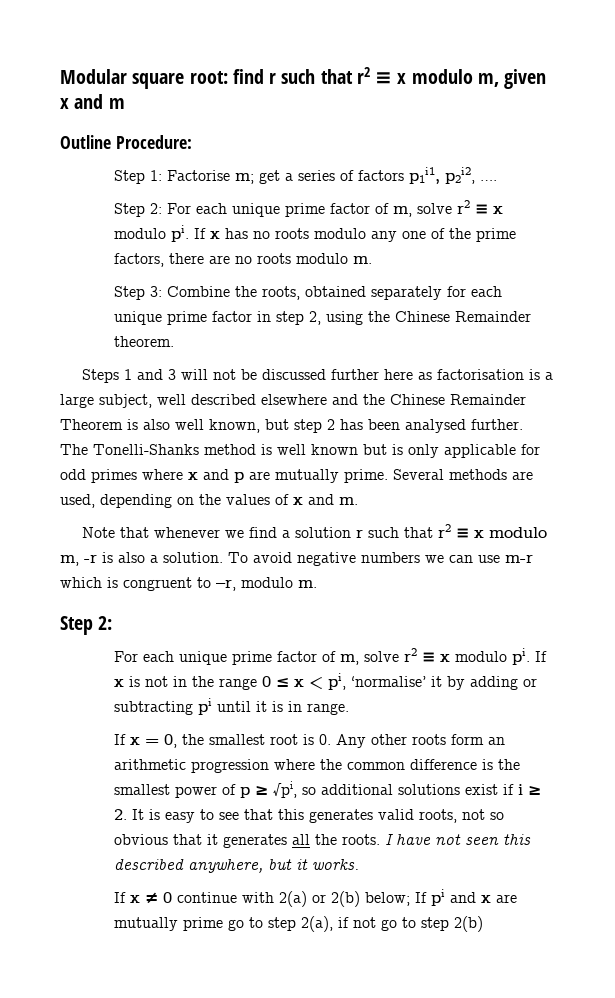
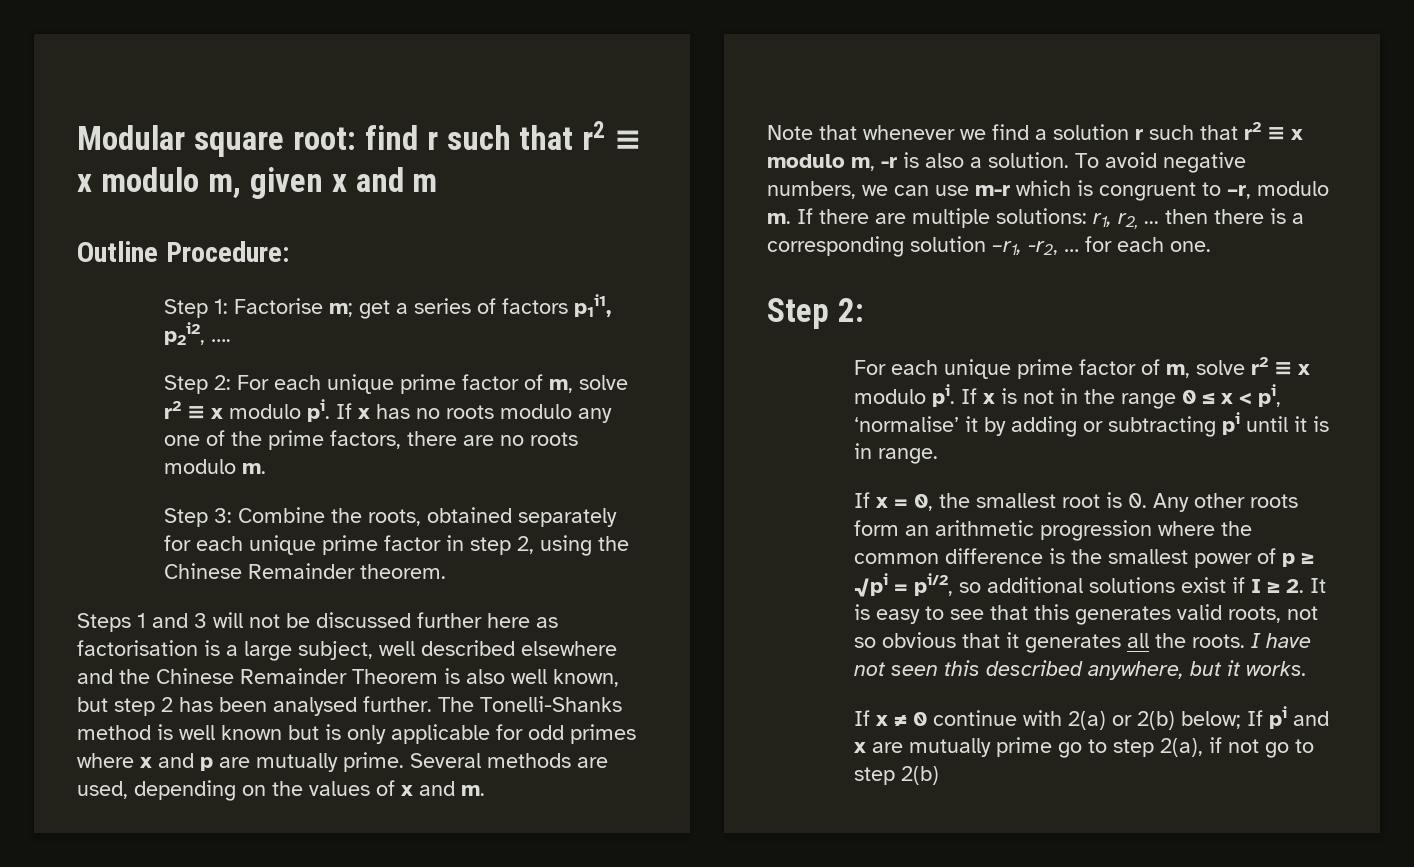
- To avoid negative numbers we can use m-r which is congruent to –r, modulo m.
+ To avoid negative numbers, we can use m-r which is congruent to –r, modulo m. If there are multiple solutions: r1, r2, ... then there is a corresponding solution –r1, -r2, … for each one.
- If x = 0, the smallest root is 0. Any other roots form an arithmetic progression where the common difference is the smallest power of p ≥ √pi, so additional solutions exist if i ≥ 2. It is easy to see that this generates valid roots, not so obvious that it generates all the roots.
+ If x = 0, the smallest root is 0. Any other roots form an arithmetic progression where the common difference is the smallest power of p ≥ √pi = pi/2, so additional solutions exist if I ≥ 2. It is easy to see that this generates valid roots, not so obvious that it generates all the roots.

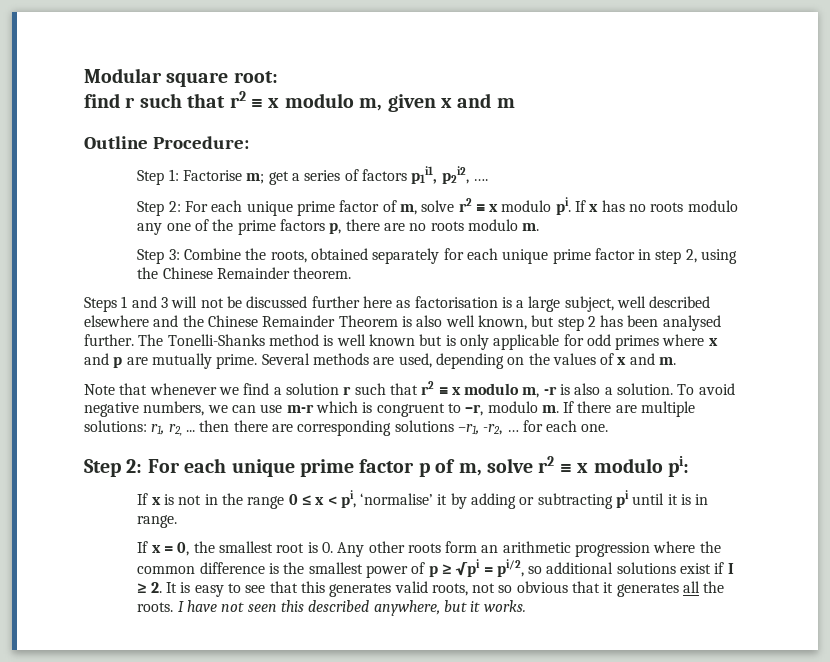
- Modular square root: find r such that r2 ≡ x modulo m, given x and m
+ Modular square root:
+ find r such that r2 ≡ x modulo m, given x and m
- If x has no roots modulo any one of the prime factors, there are no roots modulo m.
+ If x has no roots modulo any one of the prime factors p, there are no roots modulo m.
- If there are multiple solutions: r1, r2, ... then there is a corresponding solution –r1, -r2, … for each one.
- Step 2:
- For each unique prime factor of m, solve r2 ≡ x modulo pi. If x is not in the range 0 ≤ x < pi, ‘normalise’ it by adding or subtracting pi until it is in range.
+ If there are multiple solutions: r1, r2, ... then there are corresponding solutions –r1, -r2, … for each one.
+ Step 2: For each unique prime factor p of m, solve r2 ≡ x modulo pi:
+ If x is not in the range 0 ≤ x < pi, ‘normalise’ it by adding or subtracting pi until it is in range.
- If x ≠ 0 continue with 2(a) or 2(b) below; If pi and x are mutually prime go to step 2(a), if not go to step 2(b)

